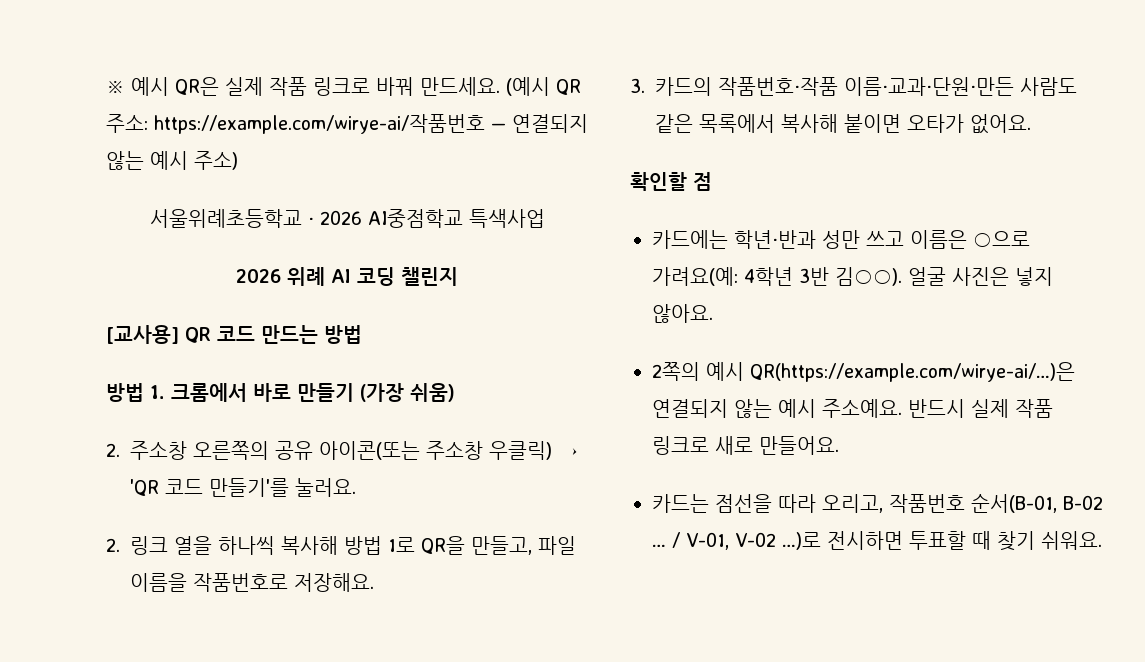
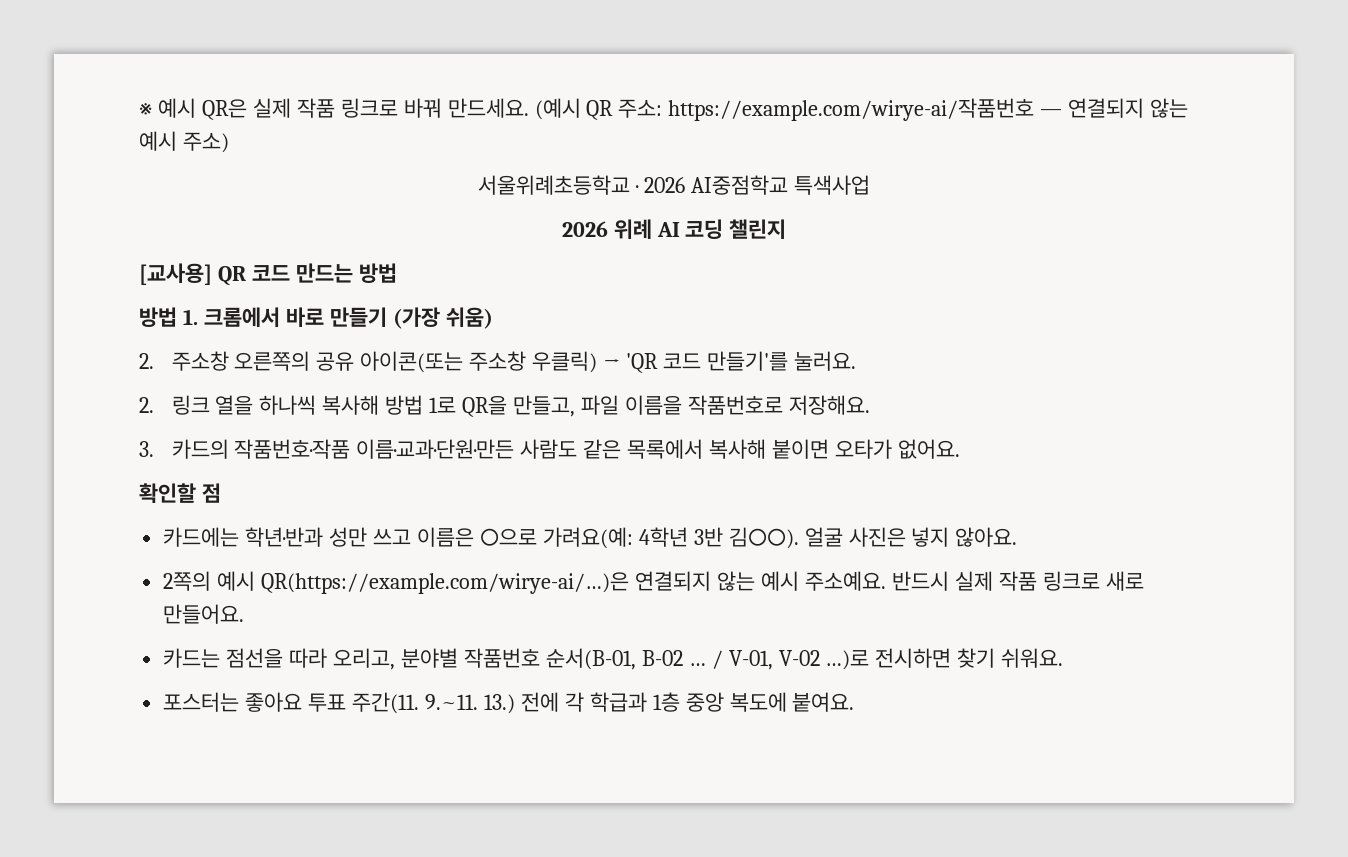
- 카드는 점선을 따라 오리고, 작품번호 순서(B-01, B-02 …
+ 카드는 점선을 따라 오리고, 분야별 작품번호 순서(B-01, B-02 …
- / V-01, V-02 …)로 전시하면 투표할 때 찾기 쉬워요.
+ / V-01, V-02 …)로 전시하면 찾기 쉬워요.
+ 포스터는 좋아요 투표 주간(11. 9.~11. 13.) 전에 각 학급과 1층 중앙 복도에 붙여요.

